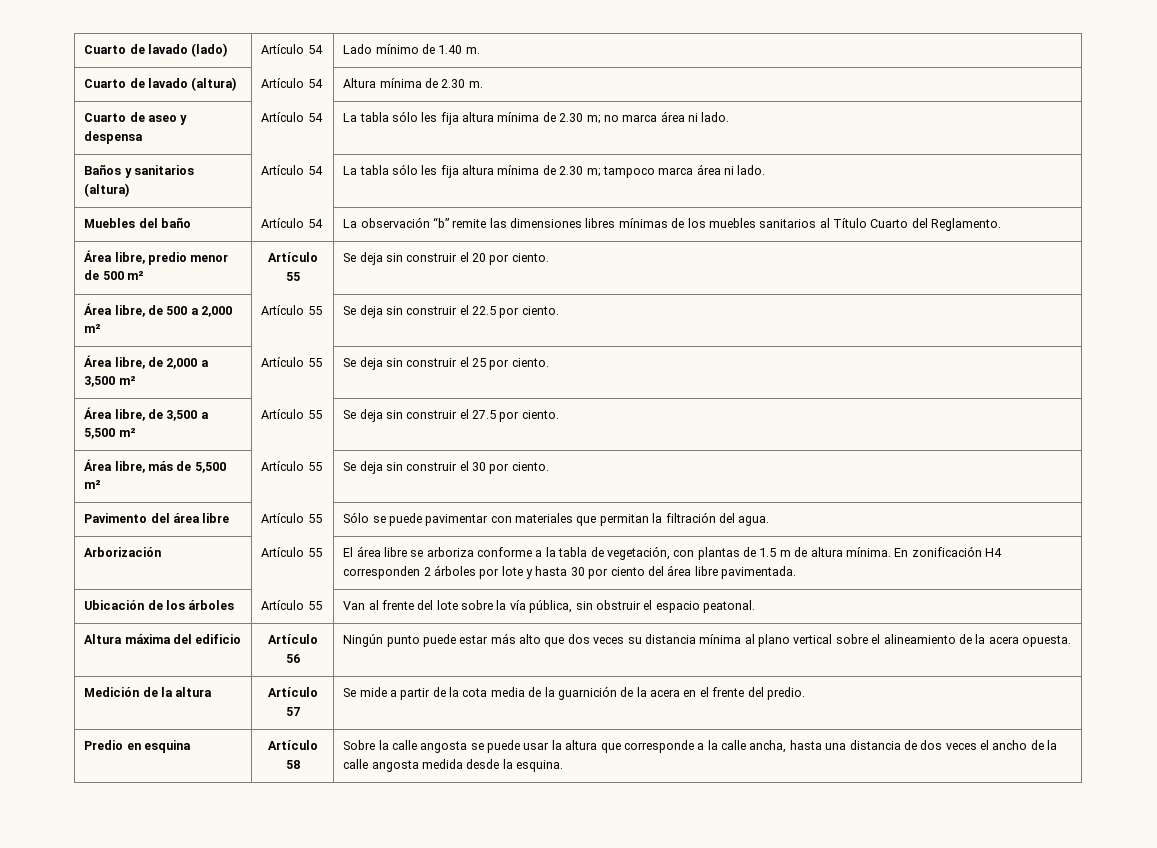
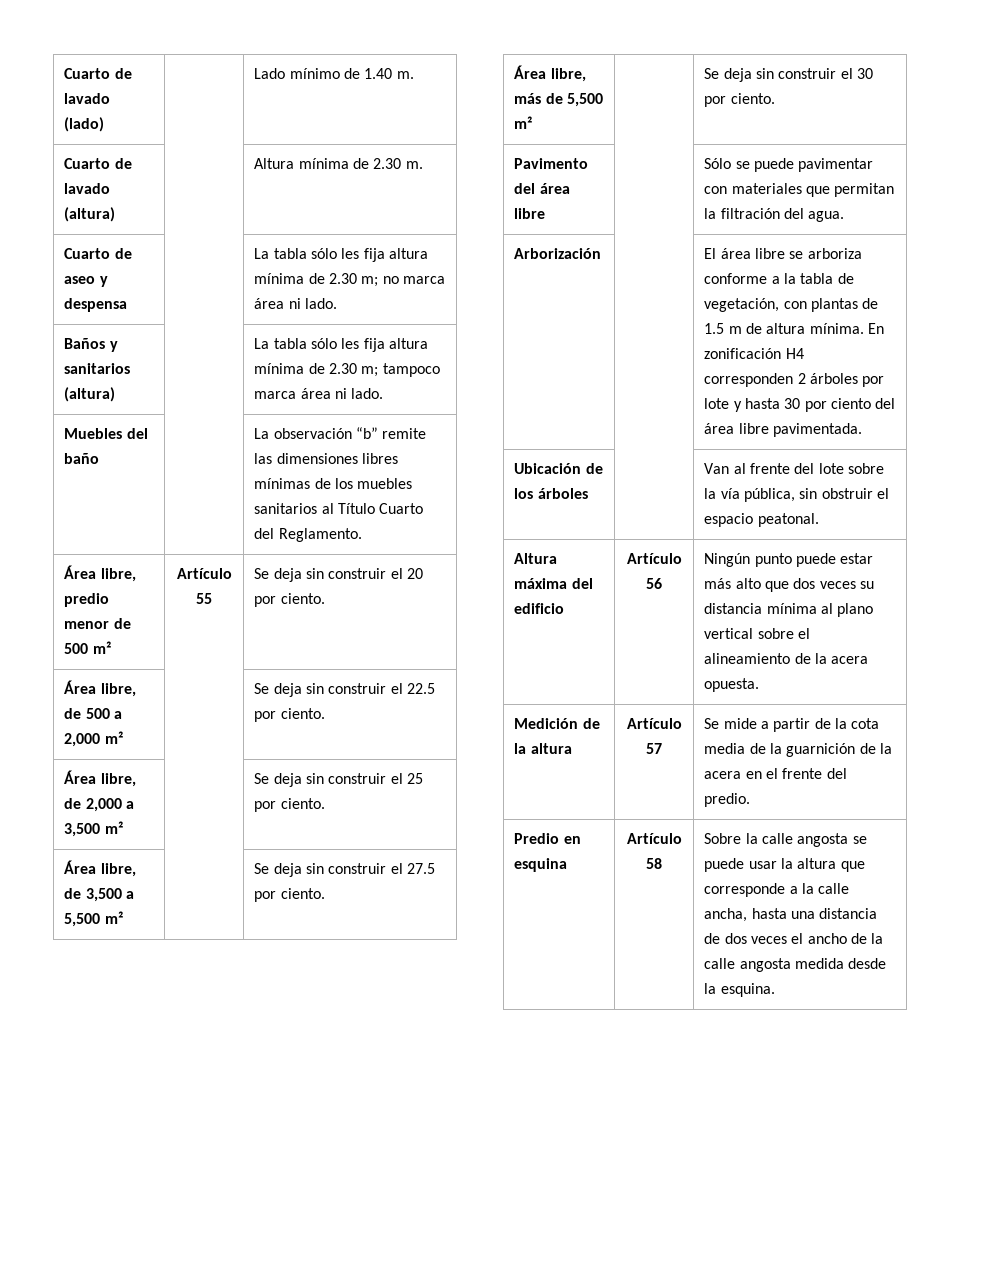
- Cuarto de lavado (lado) | Artículo 54 | Lado mínimo de 1.40 m.
+ Cuarto de lavado (lado) | | Lado mínimo de 1.40 m.
- Cuarto de lavado (altura) | Artículo 54 | Altura mínima de 2.30 m.
+ Cuarto de lavado (altura) | | Altura mínima de 2.30 m.
- Cuarto de aseo y despensa | Artículo 54 | La tabla sólo les fija altura mínima de 2.30 m; no marca área ni lado.
+ Cuarto de aseo y despensa | | La tabla sólo les fija altura mínima de 2.30 m; no marca área ni lado.
- Baños y sanitarios (altura) | Artículo 54 | La tabla sólo les fija altura mínima de 2.30 m; tampoco marca área ni lado.
+ Baños y sanitarios (altura) | | La tabla sólo les fija altura mínima de 2.30 m; tampoco marca área ni lado.
- Muebles del baño | Artículo 54 | La observación “b” remite las dimensiones libres mínimas de los muebles sanitarios al Título Cuarto del Reglamento.
+ Muebles del baño | | La observación “b” remite las dimensiones libres mínimas de los muebles sanitarios al Título Cuarto del Reglamento.
- Área libre, de 500 a 2,000 m² | Artículo 55 | Se deja sin construir el 22.5 por ciento.
+ Área libre, de 500 a 2,000 m² | | Se deja sin construir el 22.5 por ciento.
- Área libre, de 2,000 a 3,500 m² | Artículo 55 | Se deja sin construir el 25 por ciento.
+ Área libre, de 2,000 a 3,500 m² | | Se deja sin construir el 25 por ciento.
- Área libre, de 3,500 a 5,500 m² | Artículo 55 | Se deja sin construir el 27.5 por ciento.
+ Área libre, de 3,500 a 5,500 m² | | Se deja sin construir el 27.5 por ciento.
- Área libre, más de 5,500 m² | Artículo 55 | Se deja sin construir el 30 por ciento.
+ Área libre, más de 5,500 m² | | Se deja sin construir el 30 por ciento.
- Pavimento del área libre | Artículo 55 | Sólo se puede pavimentar con materiales que permitan la filtración del agua.
+ Pavimento del área libre | | Sólo se puede pavimentar con materiales que permitan la filtración del agua.
- Arborización | Artículo 55 | El área libre se arboriza conforme a la tabla de vegetación, con plantas de 1.5 m de altura mínima. En zonificación H4 corresponden 2 árboles por lote y hasta 30 por ciento del área libre pavimentada.
+ Arborización | | El área libre se arboriza conforme a la tabla de vegetación, con plantas de 1.5 m de altura mínima. En zonificación H4 corresponden 2 árboles por lote y hasta 30 por ciento del área libre pavimentada.
- Ubicación de los árboles | Artículo 55 | Van al frente del lote sobre la vía pública, sin obstruir el espacio peatonal.
+ Ubicación de los árboles | | Van al frente del lote sobre la vía pública, sin obstruir el espacio peatonal.

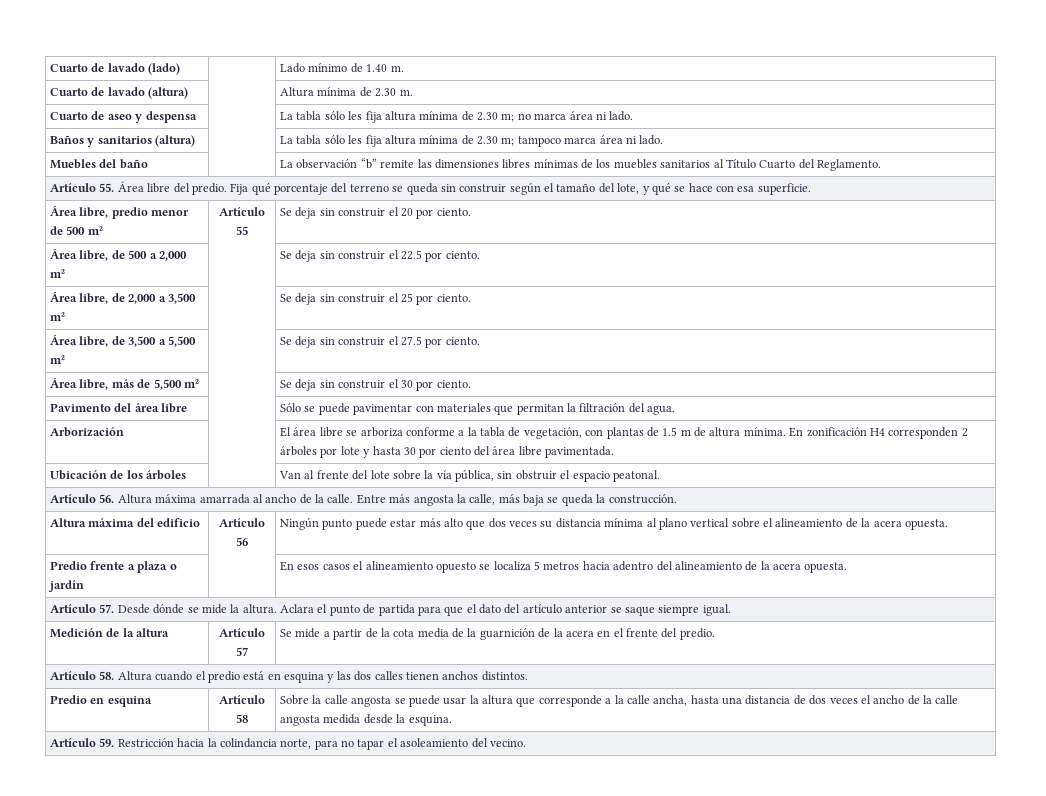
+ Artículo 55. Área libre del predio. Fija qué porcentaje del terreno se queda sin construir según el tamaño del lote, y qué se hace con esa superficie.
+ Artículo 56. Altura máxima amarrada al ancho de la calle. Entre más angosta la calle, más baja se queda la construcción.
+ Predio frente a plaza o jardín | | En esos casos el alineamiento opuesto se localiza 5 metros hacia adentro del alineamiento de la acera opuesta.
+ Artículo 57. Desde dónde se mide la altura. Aclara el punto de partida para que el dato del artículo anterior se saque siempre igual.
+ Artículo 58. Altura cuando el predio está en esquina y las dos calles tienen anchos distintos.
+ Artículo 59. Restricción hacia la colindancia norte, para no tapar el asoleamiento del vecino.

